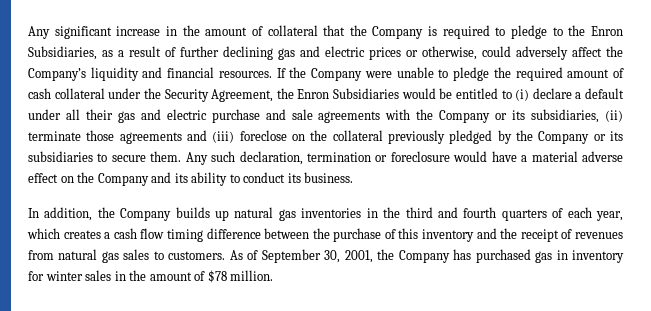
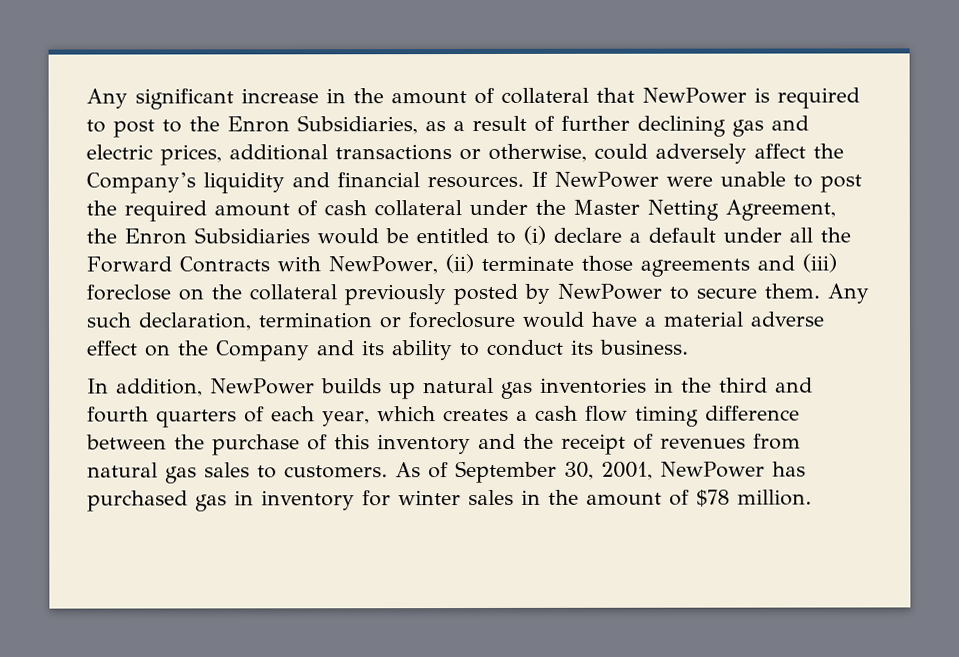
- Any significant increase in the amount of collateral that the Company is required to pledge to the Enron Subsidiaries, as a result of further declining gas and electric prices or otherwise, could adversely affect the Company’s liquidity and financial resources.
+ Any significant increase in the amount of collateral that NewPower is required to post to the Enron Subsidiaries, as a result of further declining gas and electric prices, additional transactions or otherwise, could adversely affect the Company’s liquidity and financial resources.
- If the Company were unable to pledge the required amount of cash collateral under the Security Agreement, the Enron Subsidiaries would be entitled to (i) declare a default under all their gas and electric purchase and sale agreements with the Company or its subsidiaries, (ii) terminate those agreements and (iii) foreclose on the collateral previously pledged by the Company or its subsidiaries to secure them.
+ If NewPower were unable to post the required amount of cash collateral under the Master Netting Agreement, the Enron Subsidiaries would be entitled to (i) declare a default under all the Forward Contracts with NewPower, (ii) terminate those agreements and (iii) foreclose on the collateral previously posted by NewPower to secure them.
- In addition, the Company builds up natural gas inventories in the third and fourth quarters of each year, which creates a cash flow timing difference between the purchase of this inventory and the receipt of revenues from natural gas sales to customers.
+ In addition, NewPower builds up natural gas inventories in the third and fourth quarters of each year, which creates a cash flow timing difference between the purchase of this inventory and the receipt of revenues from natural gas sales to customers.
- As of September 30, 2001, the Company has purchased gas in inventory for winter sales in the amount of $78 million.
+ As of September 30, 2001, NewPower has purchased gas in inventory for winter sales in the amount of $78 million.

